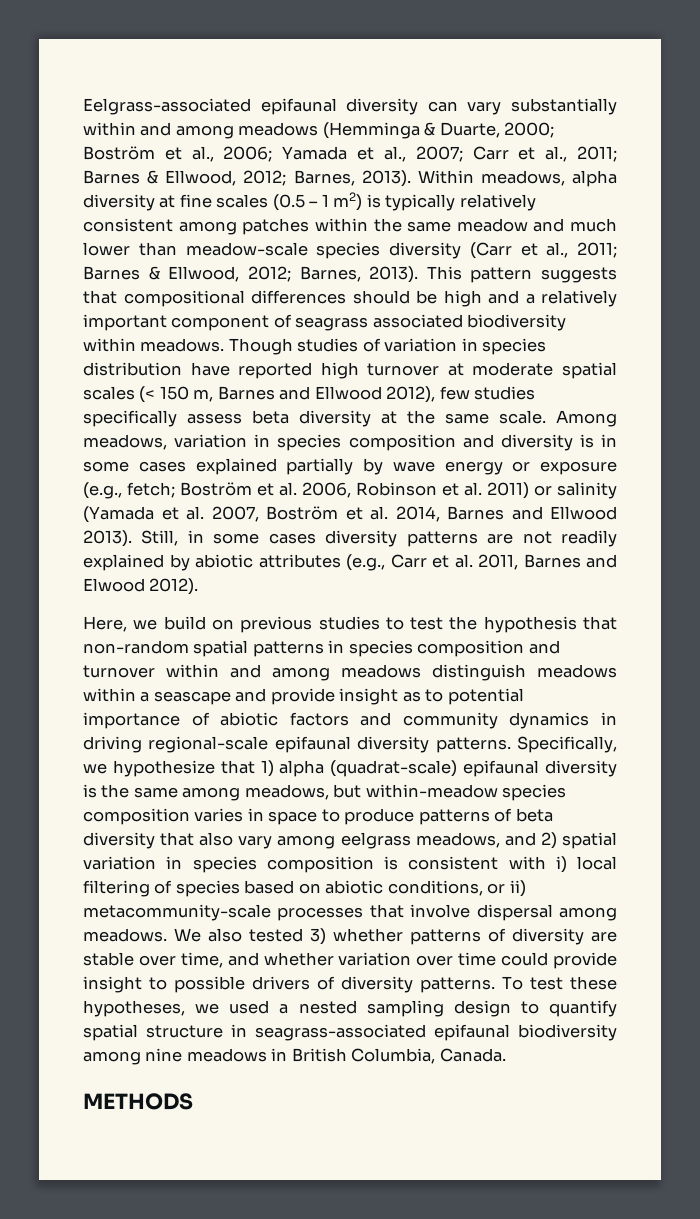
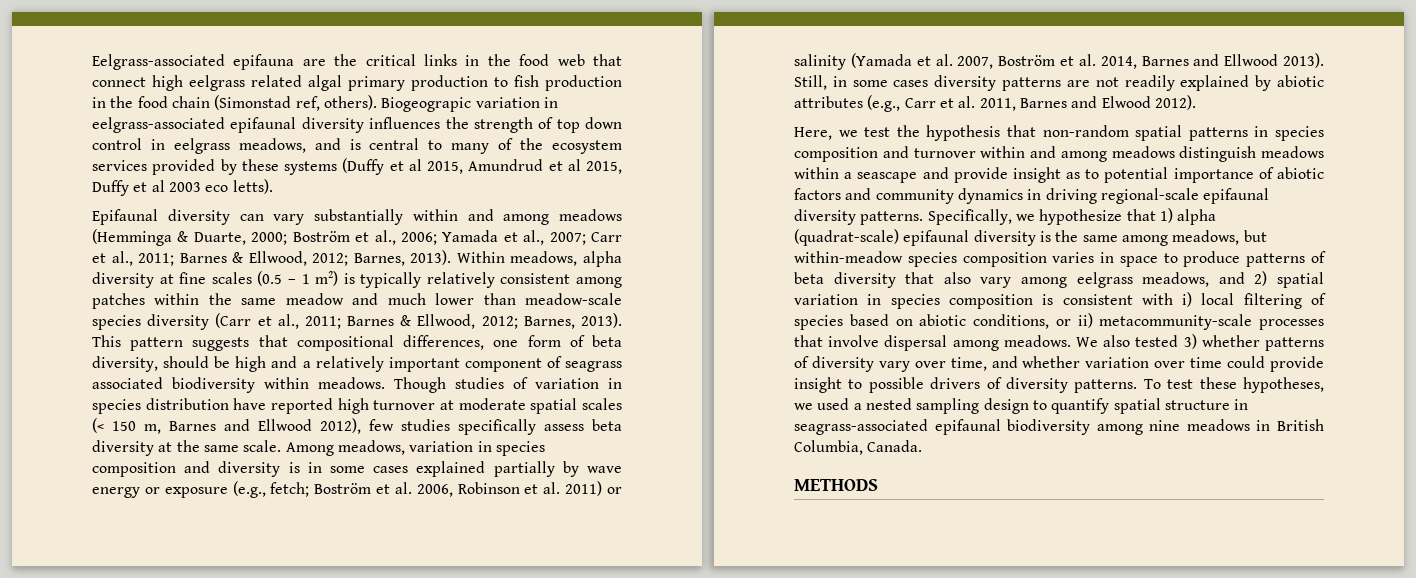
- Eelgrass-associated epifaunal diversity can vary substantially within and among meadows (Hemminga & Duarte, 2000; Boström et al., 2006; Yamada et al., 2007; Carr et al., 2011; Barnes & Ellwood, 2012; Barnes, 2013).
+ Eelgrass-associated epifauna are the critical links in the food web that connect high eelgrass related algal primary production to fish production in the food chain (Simonstad ref, others). Biogeograpic variation in eelgrass-associated epifaunal diversity influences the strength of top down control in eelgrass meadows, and is central to many of the ecosystem services provided by these systems (Duffy et al 2015, Amundrud et al 2015, Duffy et al 2003 eco letts).
+ Epifaunal diversity can vary substantially within and among meadows (Hemminga & Duarte, 2000; Boström et al., 2006; Yamada et al., 2007; Carr et al., 2011; Barnes & Ellwood, 2012; Barnes, 2013).
- This pattern suggests that compositional differences should be high and a relatively important component of seagrass associated biodiversity within meadows.
+ This pattern suggests that compositional differences, one form of beta diversity, should be high and a relatively important component of seagrass associated biodiversity within meadows.
- Here, we build on previous studies to test the hypothesis that non-random spatial patterns in species composition and turnover within and among meadows distinguish meadows within a seascape and provide insight as to potential importance of abiotic factors and community dynamics in driving regional-scale epifaunal diversity patterns.
+ Here, we test the hypothesis that non-random spatial patterns in species composition and turnover within and among meadows distinguish meadows within a seascape and provide insight as to potential importance of abiotic factors and community dynamics in driving regional-scale epifaunal diversity patterns.
- We also tested 3) whether patterns of diversity are stable over time, and whether variation over time could provide insight to possible drivers of diversity patterns.
+ We also tested 3) whether patterns of diversity vary over time, and whether variation over time could provide insight to possible drivers of diversity patterns.

